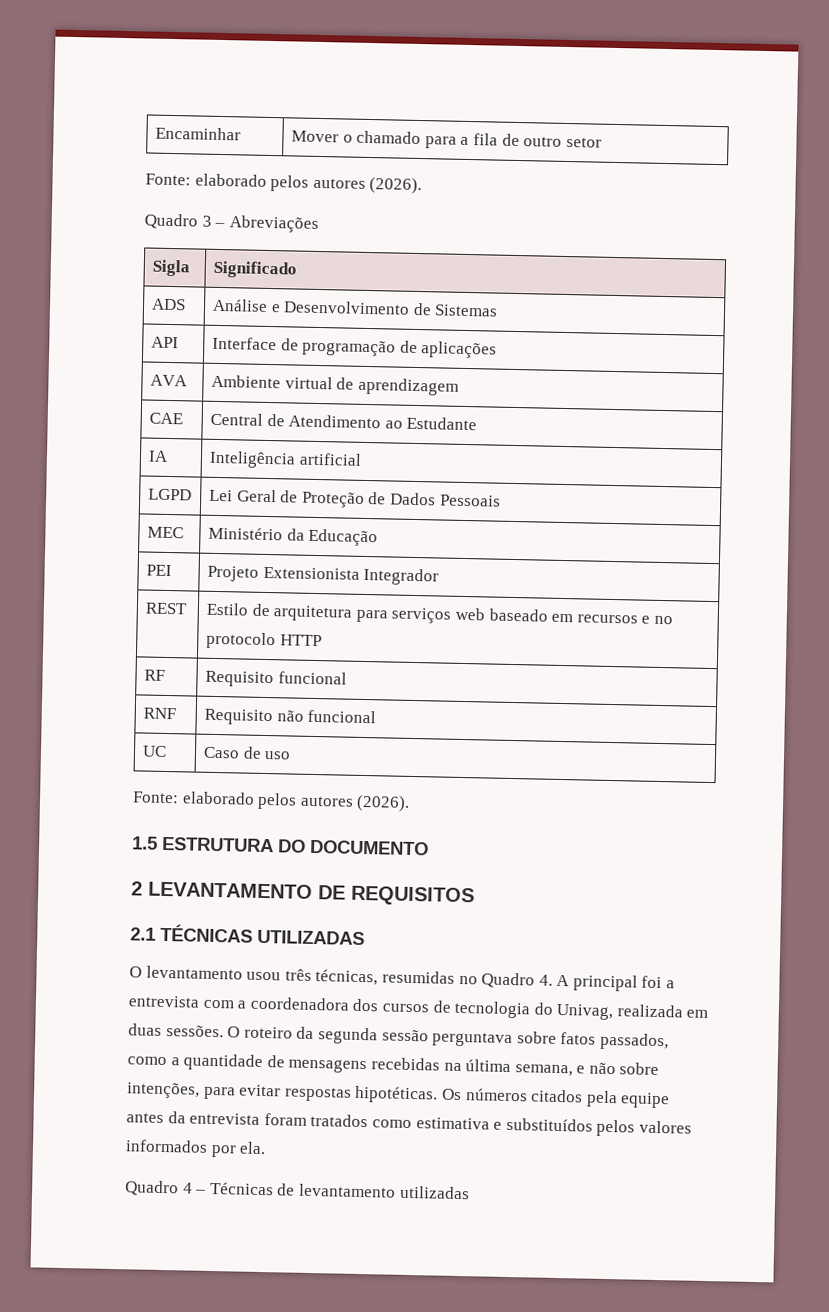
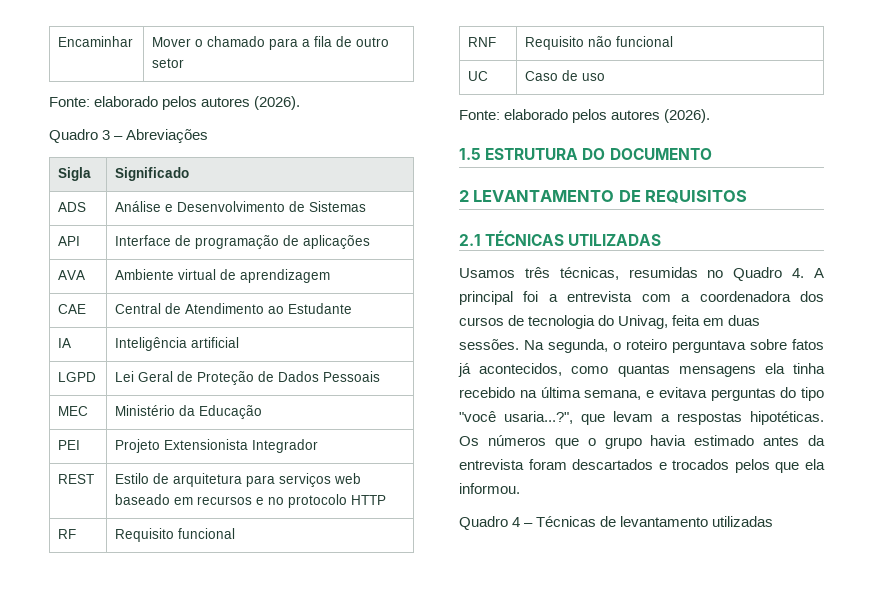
- O levantamento usou três técnicas, resumidas no Quadro 4. A principal foi a entrevista com a coordenadora dos cursos de tecnologia do Univag, realizada em duas sessões.
+ Usamos três técnicas, resumidas no Quadro 4. A principal foi a entrevista com a coordenadora dos cursos de tecnologia do Univag, feita em duas sessões.
- O roteiro da segunda sessão perguntava sobre fatos passados, como a quantidade de mensagens recebidas na última semana, e não sobre intenções, para evitar respostas hipotéticas. Os números citados pela equipe antes da entrevista foram tratados como estimativa e substituídos pelos valores informados por ela.
+ Na segunda, o roteiro perguntava sobre fatos já acontecidos, como quantas mensagens ela tinha recebido na última semana, e evitava perguntas do tipo "você usaria...?", que levam a respostas hipotéticas. Os números que o grupo havia estimado antes da entrevista foram descartados e trocados pelos que ela informou.

